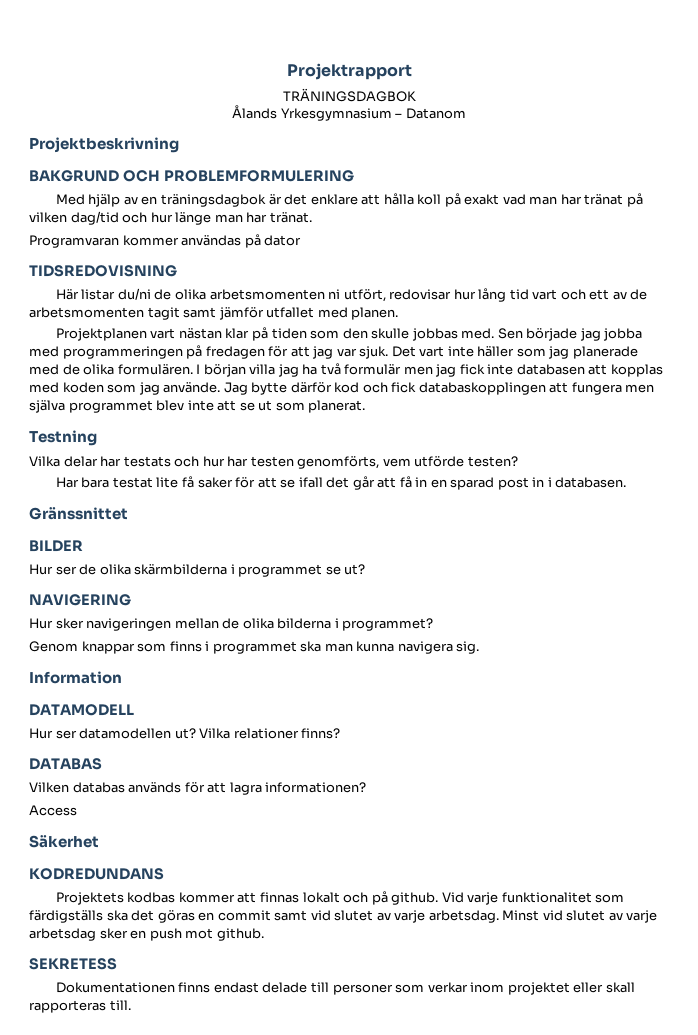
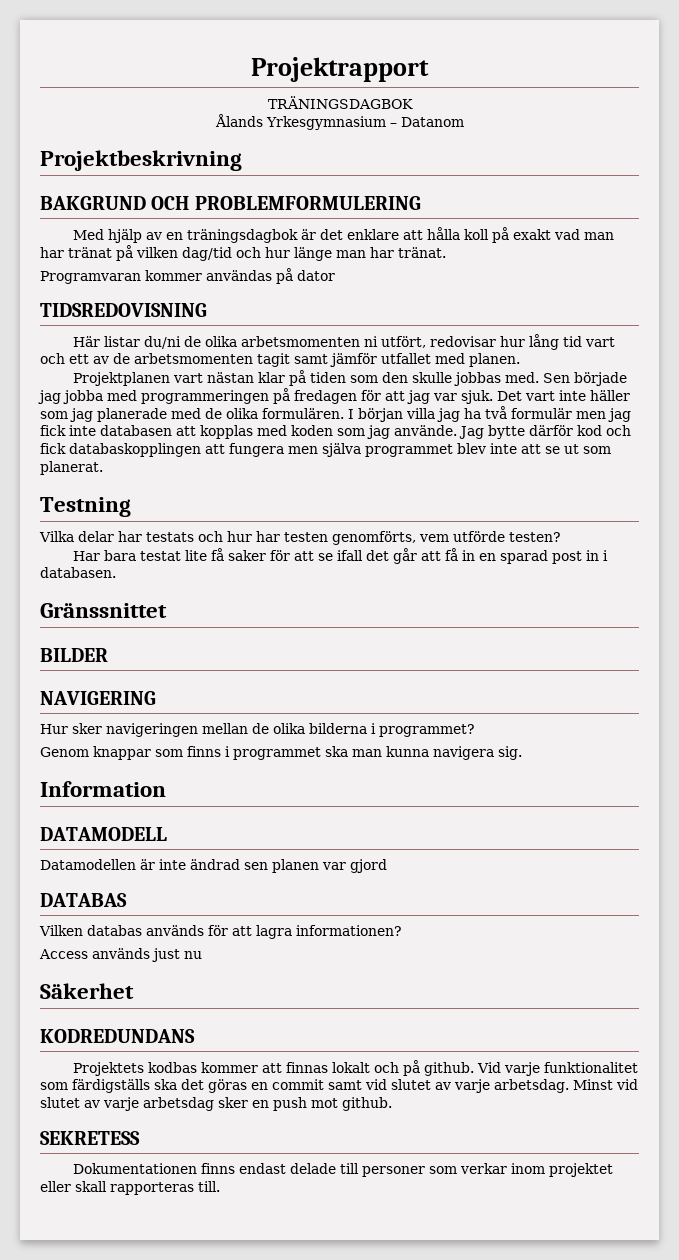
- Hur ser de olika skärmbilderna i programmet se ut?
- Hur ser datamodellen ut? Vilka relationer finns?
+ Datamodellen är inte ändrad sen planen var gjord
- Access
+ Access används just nu

